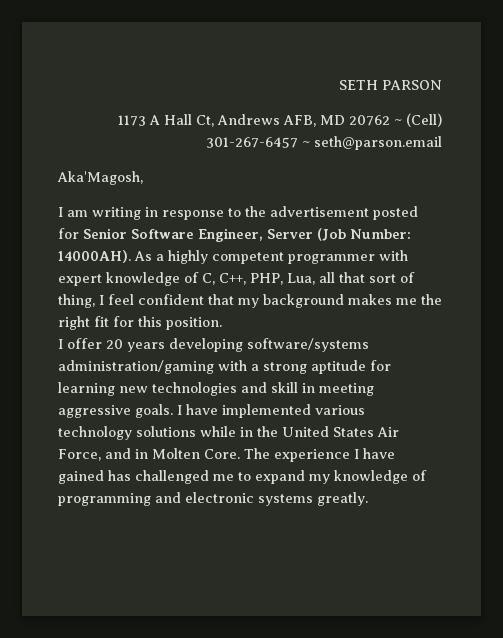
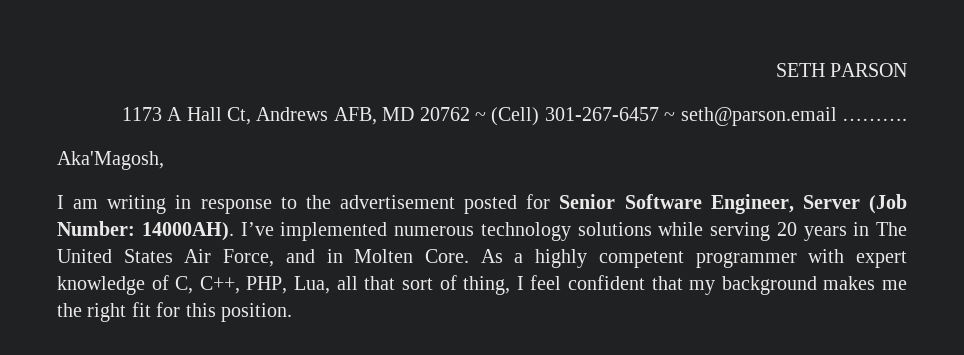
- 1173 A Hall Ct, Andrews AFB, MD 20762 ~ (Cell) 301-267-6457 ~ seth@parson.email
+ 1173 A Hall Ct, Andrews AFB, MD 20762 ~ (Cell) 301-267-6457 ~ seth@parson.email ……….
+ I’ve implemented numerous technology solutions while serving 20 years in The United States Air Force, and in Molten Core.
- I offer 20 years developing software/systems administration/gaming with a strong aptitude for learning new technologies and skill in meeting aggressive goals. I have implemented various technology solutions while in the United States Air Force, and in Molten Core. The experience I have gained has challenged me to expand my knowledge of programming and electronic systems greatly.

